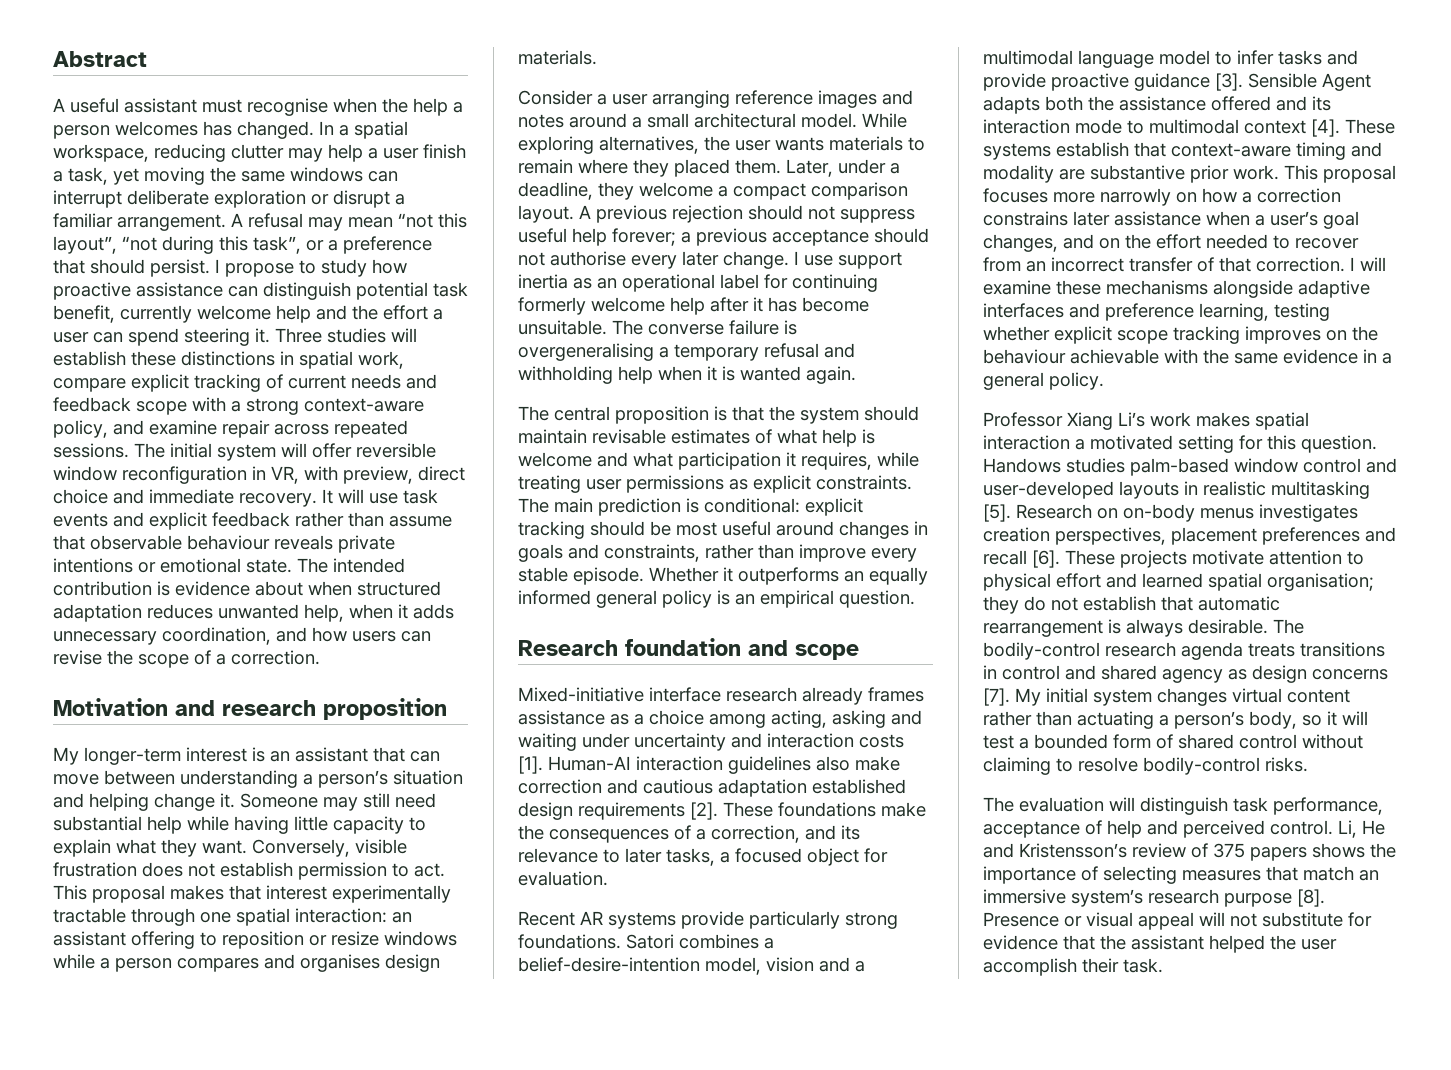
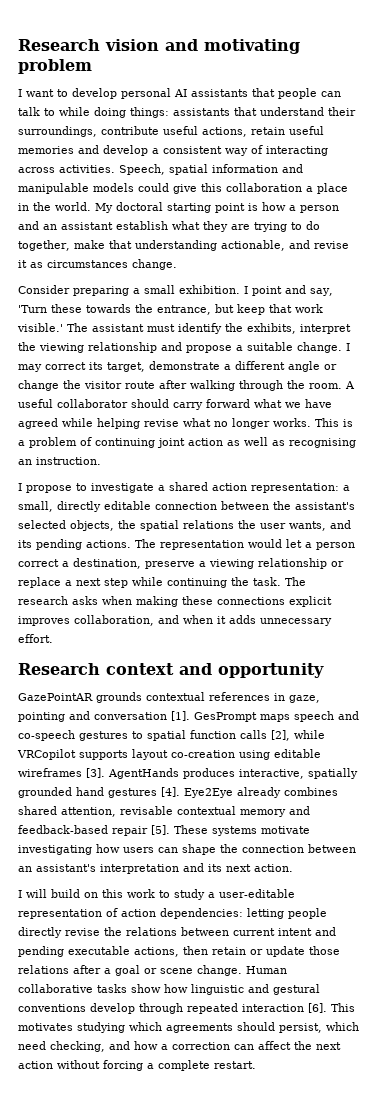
- Abstract
- A useful assistant must recognise when the help a person welcomes has changed. In a spatial workspace, reducing clutter may help a user finish a task, yet moving the same windows can interrupt deliberate exploration or disrupt a familiar arrangement. A refusal may mean “not this layout”, “not during this task”, or a preference that should persist. I propose to study how proactive assistance can distinguish potential task benefit, currently welcome help and the effort a user can spend steering it. Three studies will establish these distinctions in spatial work, compare explicit tracking of current needs and feedback scope with a strong context-aware policy, and examine repair across repeated sessions. The initial system will offer reversible window reconfiguration in VR, with preview, direct choice and immediate recovery. It will use task events and explicit feedback rather than assume that observable behaviour reveals private intentions or emotional state. The intended contribution is evidence about when structured adaptation reduces unwanted help, when it adds unnecessary coordination, and how users can revise the scope of a correction.
- Motivation and research proposition
- My longer-term interest is an assistant that can move between understanding a person’s situation and helping change it. Someone may still need substantial help while having little capacity to explain what they want. Conversely, visible frustration does not establish permission to act. This proposal makes that interest experimentally tractable through one spatial interaction: an assistant offering to reposition or resize windows while a person compares and organises design materials.
- Consider a user arranging reference images and notes around a small architectural model. While exploring alternatives, the user wants materials to remain where they placed them. Later, under a deadline, they welcome a compact comparison layout. A previous rejection should not suppress useful help forever; a previous acceptance should not authorise every later change. I use support inertia as an operational label for continuing formerly welcome help after it has become unsuitable. The converse failure is overgeneralising a temporary refusal and withholding help when it is wanted again.
- The central proposition is that the system should maintain revisable estimates of what help is welcome and what participation it requires, while treating user permissions as explicit constraints. The main prediction is conditional: explicit tracking should be most useful around changes in goals and constraints, rather than improve every stable episode. Whether it outperforms an equally informed general policy is an empirical question.
- Research foundation and scope
- Mixed-initiative interface research already frames assistance as a choice among acting, asking and waiting under uncertainty and interaction costs [1]. Human-AI interaction guidelines also make correction and cautious adaptation established design requirements [2]. These foundations make the consequences of a correction, and its relevance to later tasks, a focused object for evaluation.
- Recent AR systems provide particularly strong foundations. Satori combines a belief-desire-intention model, vision and a multimodal language model to infer tasks and provide proactive guidance [3]. Sensible Agent adapts both the assistance offered and its interaction mode to multimodal context [4]. These systems establish that context-aware timing and modality are substantive prior work. This proposal focuses more narrowly on how a correction constrains later assistance when a user’s goal changes, and on the effort needed to recover from an incorrect transfer of that correction. I will examine these mechanisms alongside adaptive interfaces and preference learning, testing whether explicit scope tracking improves on the behaviour achievable with the same evidence in a general policy.
- Professor Xiang Li’s work makes spatial interaction a motivated setting for this question. Handows studies palm-based window control and user-developed layouts in realistic multitasking [5]. Research on on-body menus investigates creation perspectives, placement preferences and recall [6]. These projects motivate attention to physical effort and learned spatial organisation; they do not establish that automatic rearrangement is always desirable. The bodily-control research agenda treats transitions in control and shared agency as design concerns [7]. My initial system changes virtual content rather than actuating a person’s body, so it will test a bounded form of shared control without claiming to resolve bodily-control risks.
- The evaluation will distinguish task performance, acceptance of help and perceived control. Li, He and Kristensson’s review of 375 papers shows the importance of selecting measures that match an immersive system’s research purpose [8]. Presence or visual appeal will not substitute for evidence that the assistant helped the user accomplish their task.
+ Research vision and motivating problem
+ I want to develop personal AI assistants that people can talk to while doing things: assistants that understand their surroundings, contribute useful actions, retain useful memories and develop a consistent way of interacting across activities. Speech, spatial information and manipulable models could give this collaboration a place in the world. My doctoral starting point is how a person and an assistant establish what they are trying to do together, make that understanding actionable, and revise it as circumstances change.
+ Consider preparing a small exhibition. I point and say, 'Turn these towards the entrance, but keep that work visible.' The assistant must identify the exhibits, interpret the viewing relationship and propose a suitable change. I may correct its target, demonstrate a different angle or change the visitor route after walking through the room. A useful collaborator should carry forward what we have agreed while helping revise what no longer works. This is a problem of continuing joint action as well as recognising an instruction.
+ I propose to investigate a shared action representation: a small, directly editable connection between the assistant's selected objects, the spatial relations the user wants, and its pending actions. The representation would let a person correct a destination, preserve a viewing relationship or replace a next step while continuing the task. The research asks when making these connections explicit improves collaboration, and when it adds unnecessary effort.
+ Research context and opportunity
+ GazePointAR grounds contextual references in gaze, pointing and conversation [1]. GesPrompt maps speech and co-speech gestures to spatial function calls [2], while VRCopilot supports layout co-creation using editable wireframes [3]. AgentHands produces interactive, spatially grounded hand gestures [4]. Eye2Eye already combines shared attention, revisable contextual memory and feedback-based repair [5]. These systems motivate investigating how users can shape the connection between an assistant's interpretation and its next action.
+ I will build on this work to study a user-editable representation of action dependencies: letting people directly revise the relations between current intent and pending executable actions, then retain or update those relations after a goal or scene change. Human collaborative tasks show how linguistic and gestural conventions develop through repeated interaction [6]. This motivates studying which agreements should persist, which need checking, and how a correction can affect the next action without forcing a complete restart.

